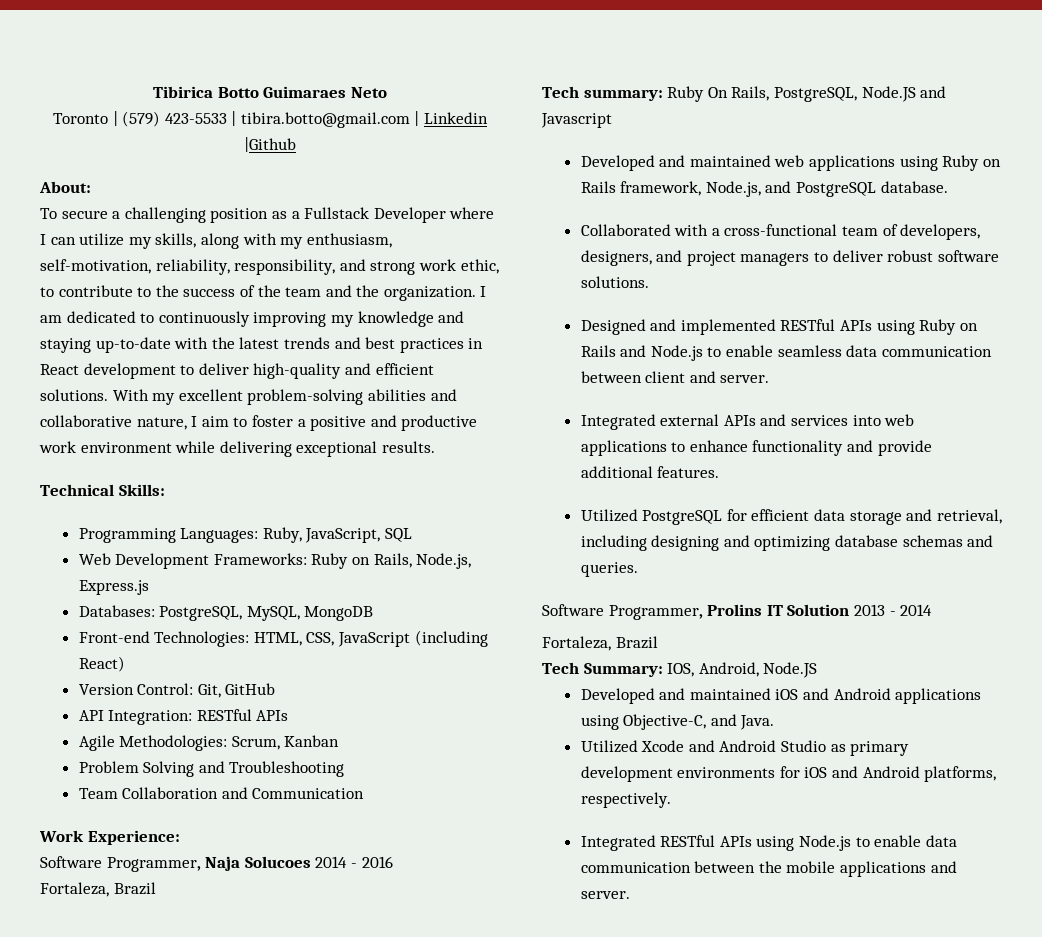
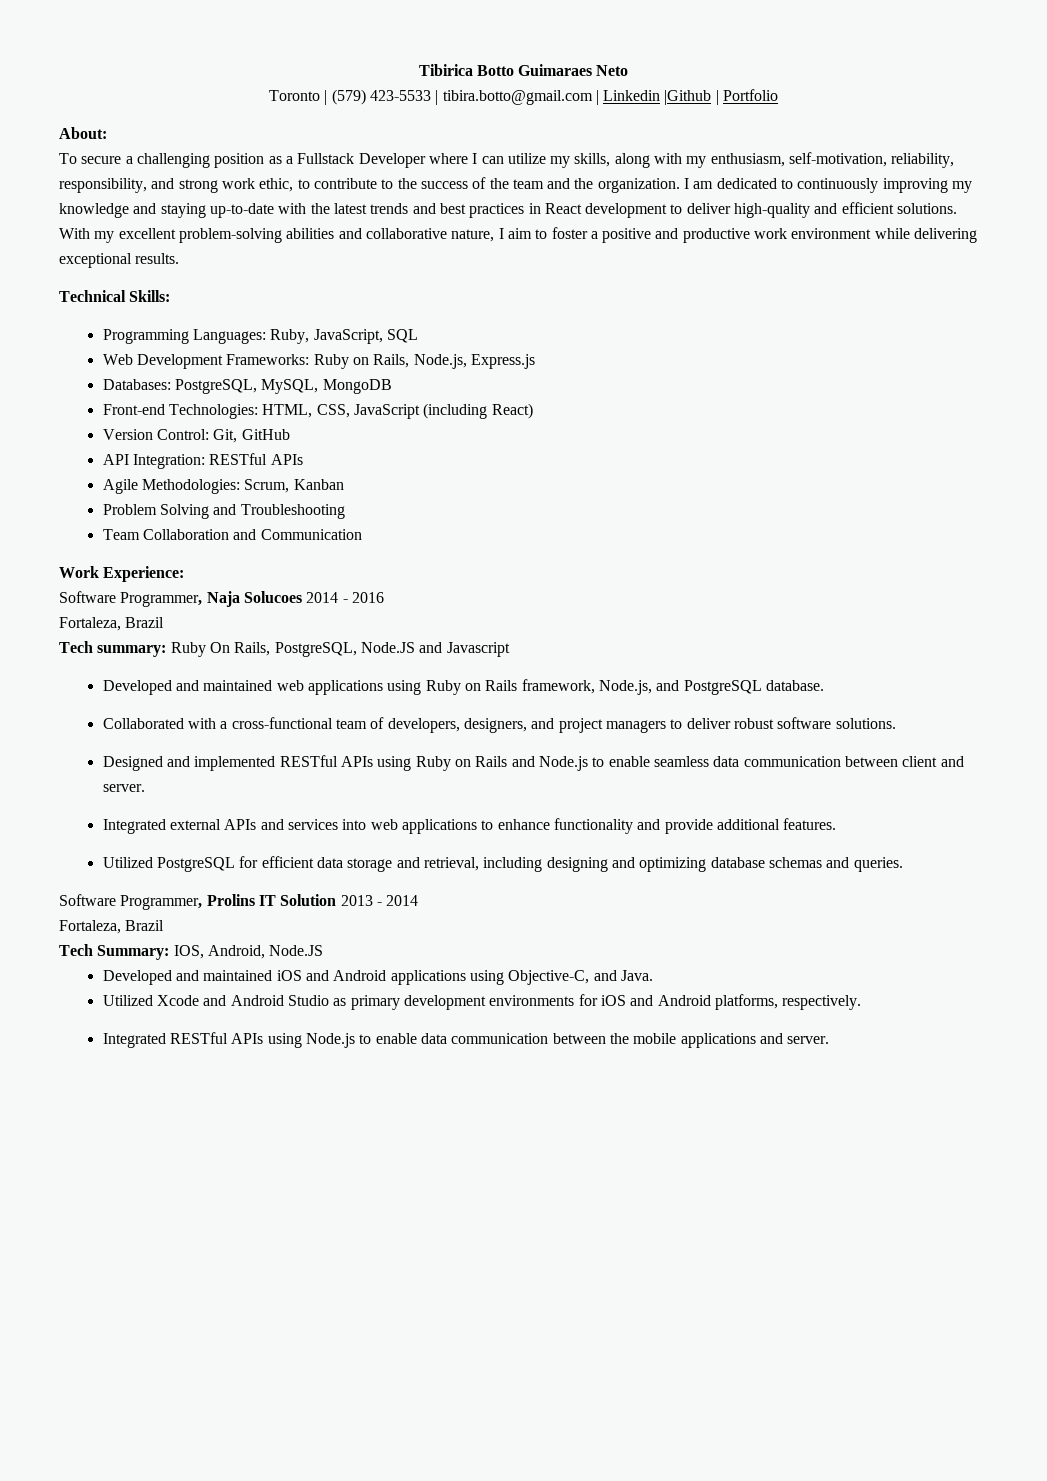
- Toronto | (579) 423-5533 | tibira.botto@gmail.com | Linkedin |Github
+ Toronto | (579) 423-5533 | tibira.botto@gmail.com | Linkedin |Github | Portfolio

